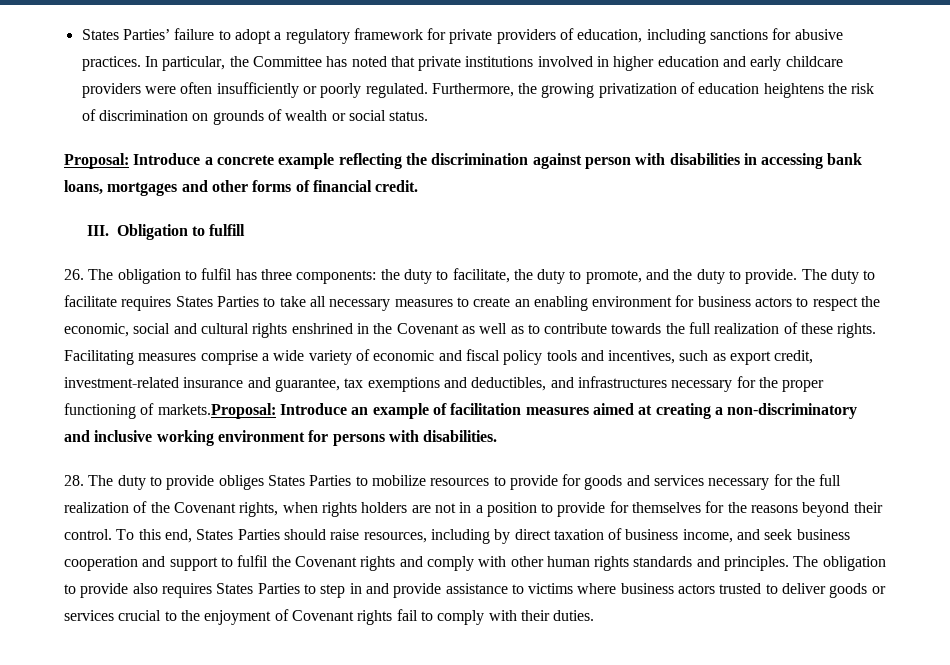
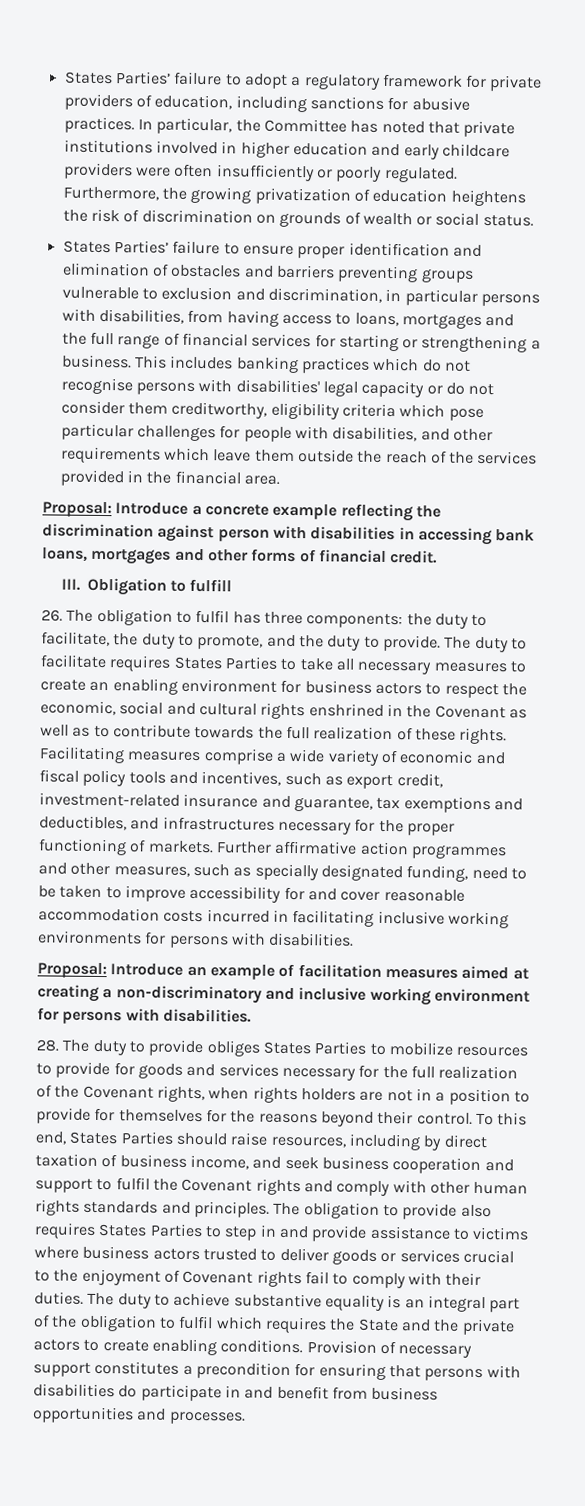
+ States Parties’ failure to ensure proper identification and elimination of obstacles and barriers preventing groups vulnerable to exclusion and discrimination, in particular persons with disabilities, from having access to loans, mortgages and the full range of financial services for starting or strengthening a business. This includes banking practices which do not recognise persons with disabilities' legal capacity or do not consider them creditworthy, eligibility criteria which pose particular challenges for people with disabilities, and other requirements which leave them outside the reach of the services provided in the financial area.
- Facilitating measures comprise a wide variety of economic and fiscal policy tools and incentives, such as export credit, investment-related insurance and guarantee, tax exemptions and deductibles, and infrastructures necessary for the proper functioning of markets.Proposal: Introduce an example of facilitation measures aimed at creating a non-discriminatory and inclusive working environment for persons with disabilities.
+ Facilitating measures comprise a wide variety of economic and fiscal policy tools and incentives, such as export credit, investment-related insurance and guarantee, tax exemptions and deductibles, and infrastructures necessary for the proper functioning of markets. Further affirmative action programmes and other measures, such as specially designated funding, need to be taken to improve accessibility for and cover reasonable accommodation costs incurred in facilitating inclusive working environments for persons with disabilities.
+ Proposal: Introduce an example of facilitation measures aimed at creating a non-discriminatory and inclusive working environment for persons with disabilities.
+ The duty to achieve substantive equality is an integral part of the obligation to fulfil which requires the State and the private actors to create enabling conditions. Provision of necessary support constitutes a precondition for ensuring that persons with disabilities do participate in and benefit from business opportunities and processes.

